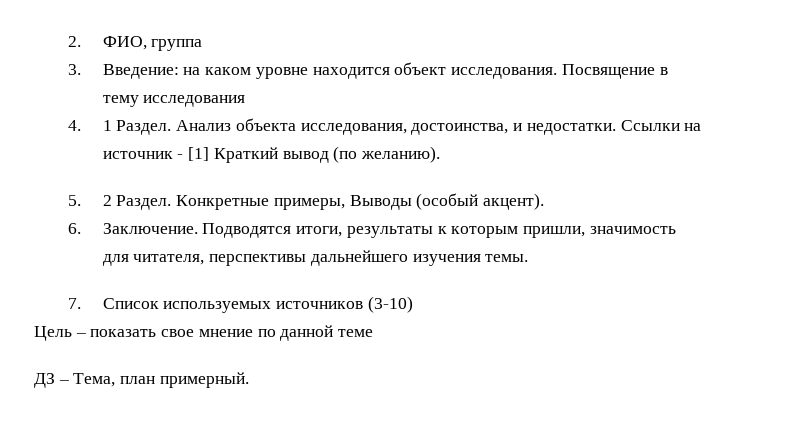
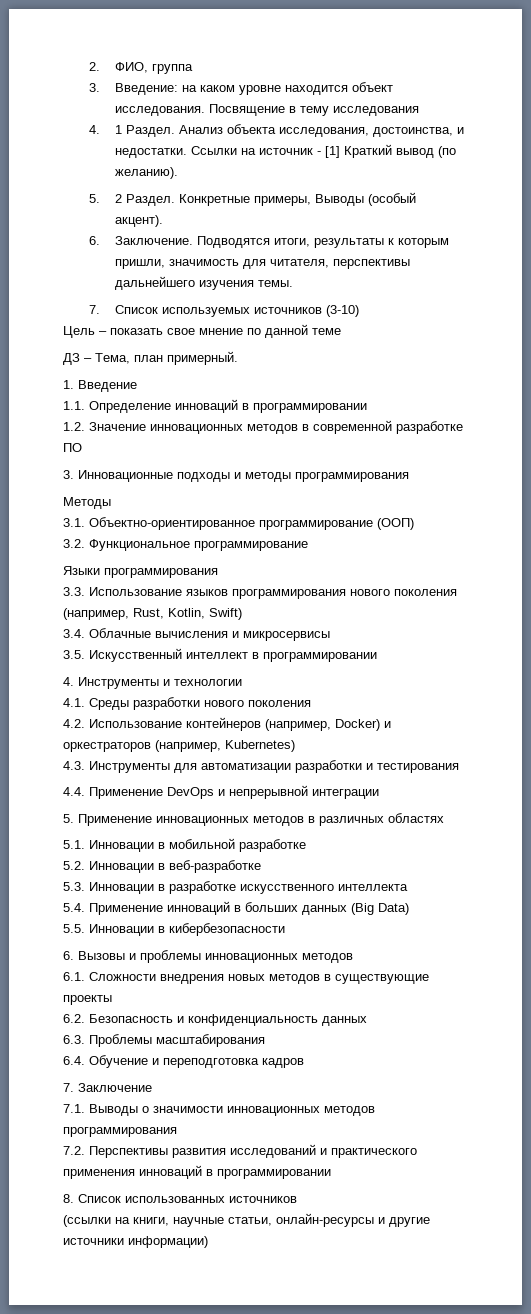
+ 1. Введение
+ 1.1. Определение инноваций в программировании
+ 1.2. Значение инновационных методов в современной разработке ПО
+ 3. Инновационные подходы и методы программирования
+ Методы
+ 3.1. Объектно-ориентированное программирование (ООП)
+ 3.2. Функциональное программирование
+ Языки программирования
+ 3.3. Использование языков программирования нового поколения (например, Rust, Kotlin, Swift)
+ 3.4. Облачные вычисления и микросервисы
+ 3.5. Искусственный интеллект в программировании
+ 4. Инструменты и технологии
+ 4.1. Среды разработки нового поколения
+ 4.2. Использование контейнеров (например, Docker) и оркестраторов (например, Kubernetes)
+ 4.3. Инструменты для автоматизации разработки и тестирования
+ 4.4. Применение DevOps и непрерывной интеграции
+ 5. Применение инновационных методов в различных областях
+ 5.1. Инновации в мобильной разработке
+ 5.2. Инновации в веб-разработке
+ 5.3. Инновации в разработке искусственного интеллекта
+ 5.4. Применение инноваций в больших данных (Big Data)
+ 5.5. Инновации в кибербезопасности
+ 6. Вызовы и проблемы инновационных методов
+ 6.1. Сложности внедрения новых методов в существующие проекты
+ 6.2. Безопасность и конфиденциальность данных
+ 6.3. Проблемы масштабирования
+ 6.4. Обучение и переподготовка кадров
+ 7. Заключение
+ 7.1. Выводы о значимости инновационных методов программирования
+ 7.2. Перспективы развития исследований и практического применения инноваций в программировании
+ 8. Список использованных источников
+ (ссылки на книги, научные статьи, онлайн-ресурсы и другие источники информации)

